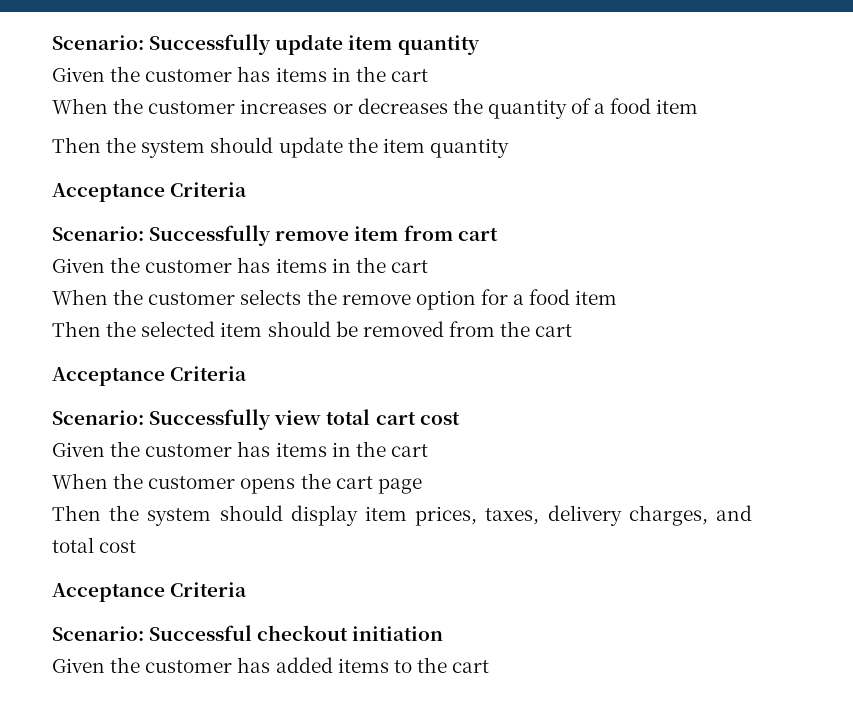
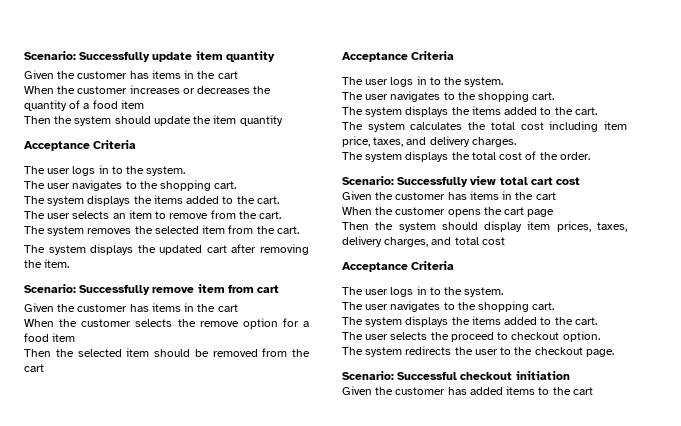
  Then the system should update the item quantity
  Acceptance Criteria
+ The user logs in to the system.
+ The user navigates to the shopping cart.
+ The system displays the items added to the cart.
+ The user selects an item to remove from the cart.
+ The system removes the selected item from the cart.
+ The system displays the updated cart after removing the item.
  Then the selected item should be removed from the cart
  Acceptance Criteria
+ The user logs in to the system.
+ The user navigates to the shopping cart.
+ The system displays the items added to the cart.
+ The system calculates the total cost including item price, taxes, and delivery charges.
+ The system displays the total cost of the order.
  Then the system should display item prices, taxes, delivery charges, and total cost
  Acceptance Criteria
+ The user logs in to the system.
+ The user navigates to the shopping cart.
+ The system displays the items added to the cart.
+ The user selects the proceed to checkout option.
+ The system redirects the user to the checkout page.

